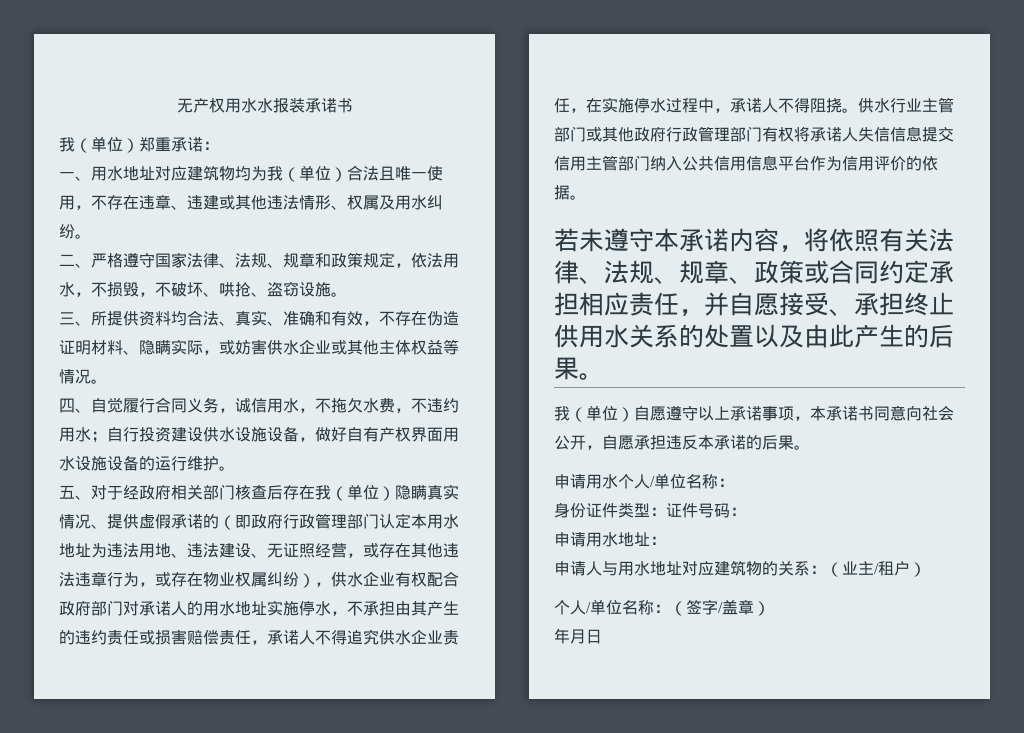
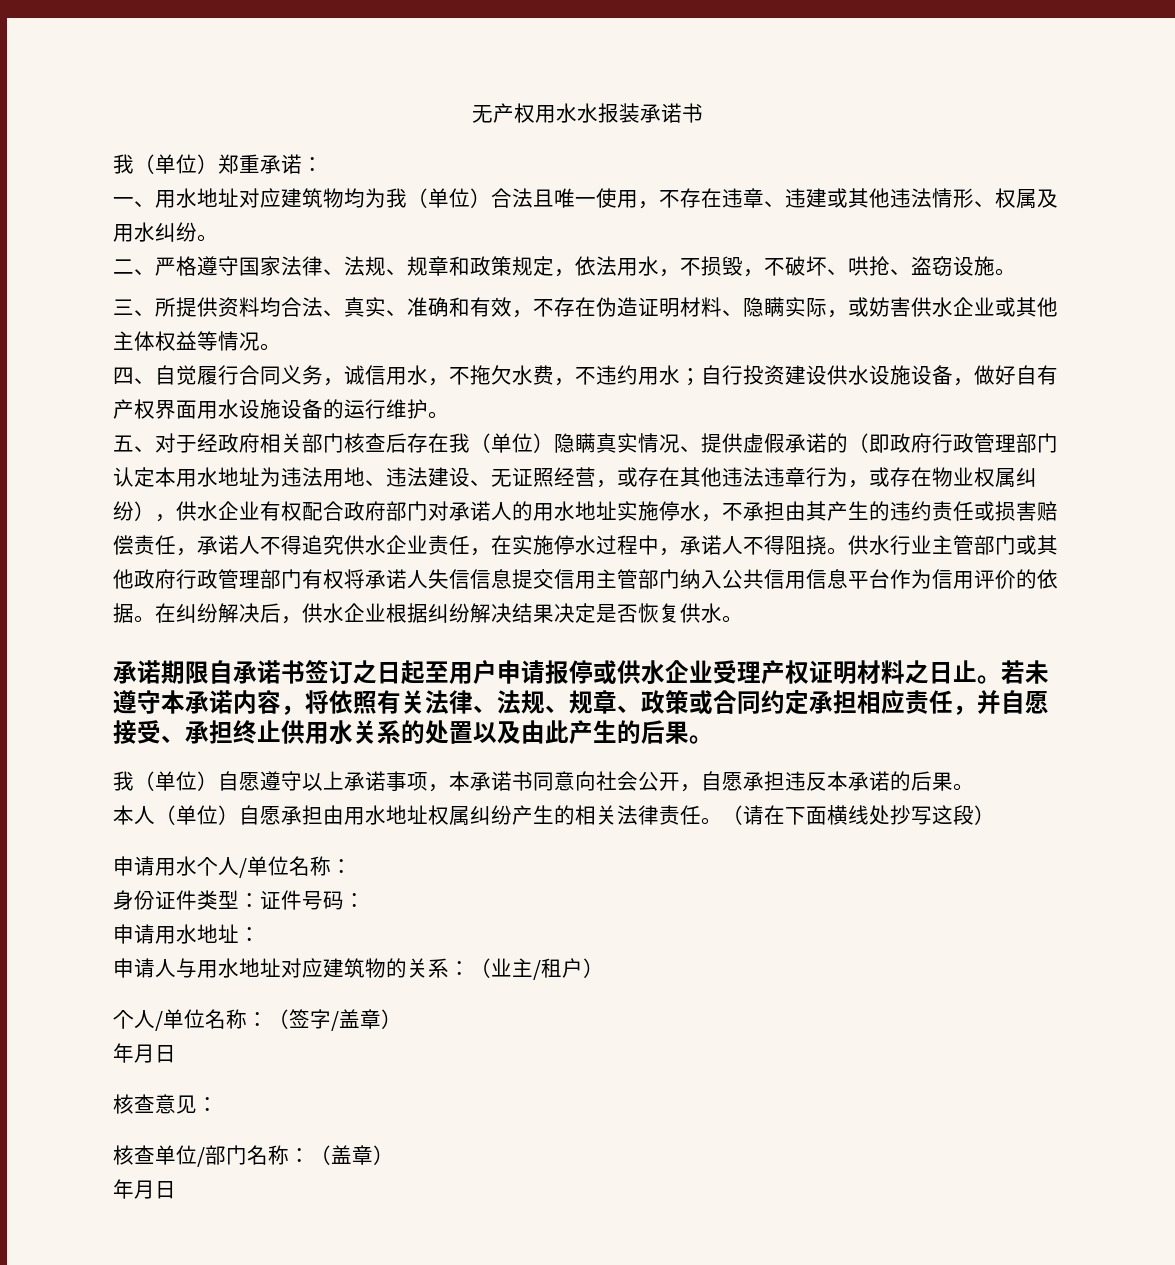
- 供水行业主管部门或其他政府行政管理部门有权将承诺人失信信息提交信用主管部门纳入公共信用信息平台作为信用评价的依据。
- 若未遵守本承诺内容，将依照有关法律、法规、规章、政策或合同约定承担相应责任，并自愿接受、承担终止供用水关系的处置以及由此产生的后果。
+ 供水行业主管部门或其他政府行政管理部门有权将承诺人失信信息提交信用主管部门纳入公共信用信息平台作为信用评价的依据。在纠纷解决后，供水企业根据纠纷解决结果决定是否恢复供水。
+ 承诺期限自承诺书签订之日起至用户申请报停或供水企业受理产权证明材料之日止。若未遵守本承诺内容，将依照有关法律、法规、规章、政策或合同约定承担相应责任，并自愿接受、承担终止供用水关系的处置以及由此产生的后果。
+ 本人（单位）自愿承担由用水地址权属纠纷产生的相关法律责任。（请在下面横线处抄写这段）
+ 核查意见：
+ 核查单位/部门名称：（盖章）
+ 年月日

